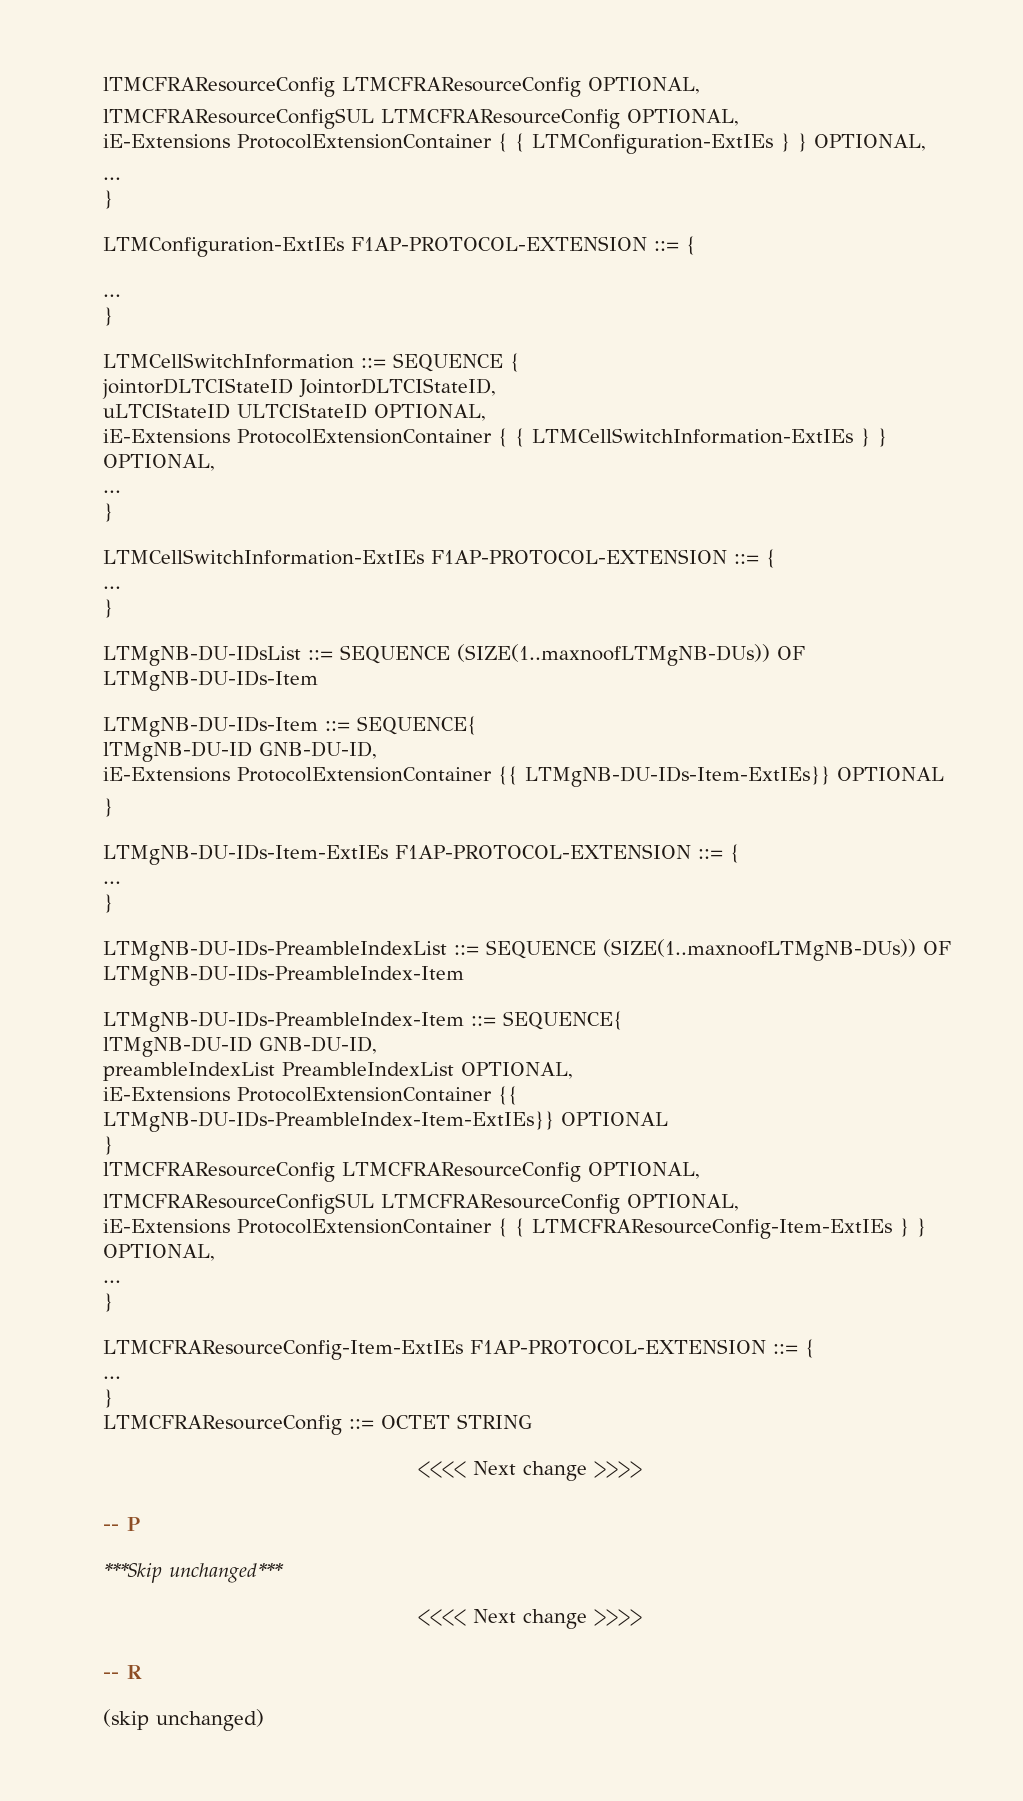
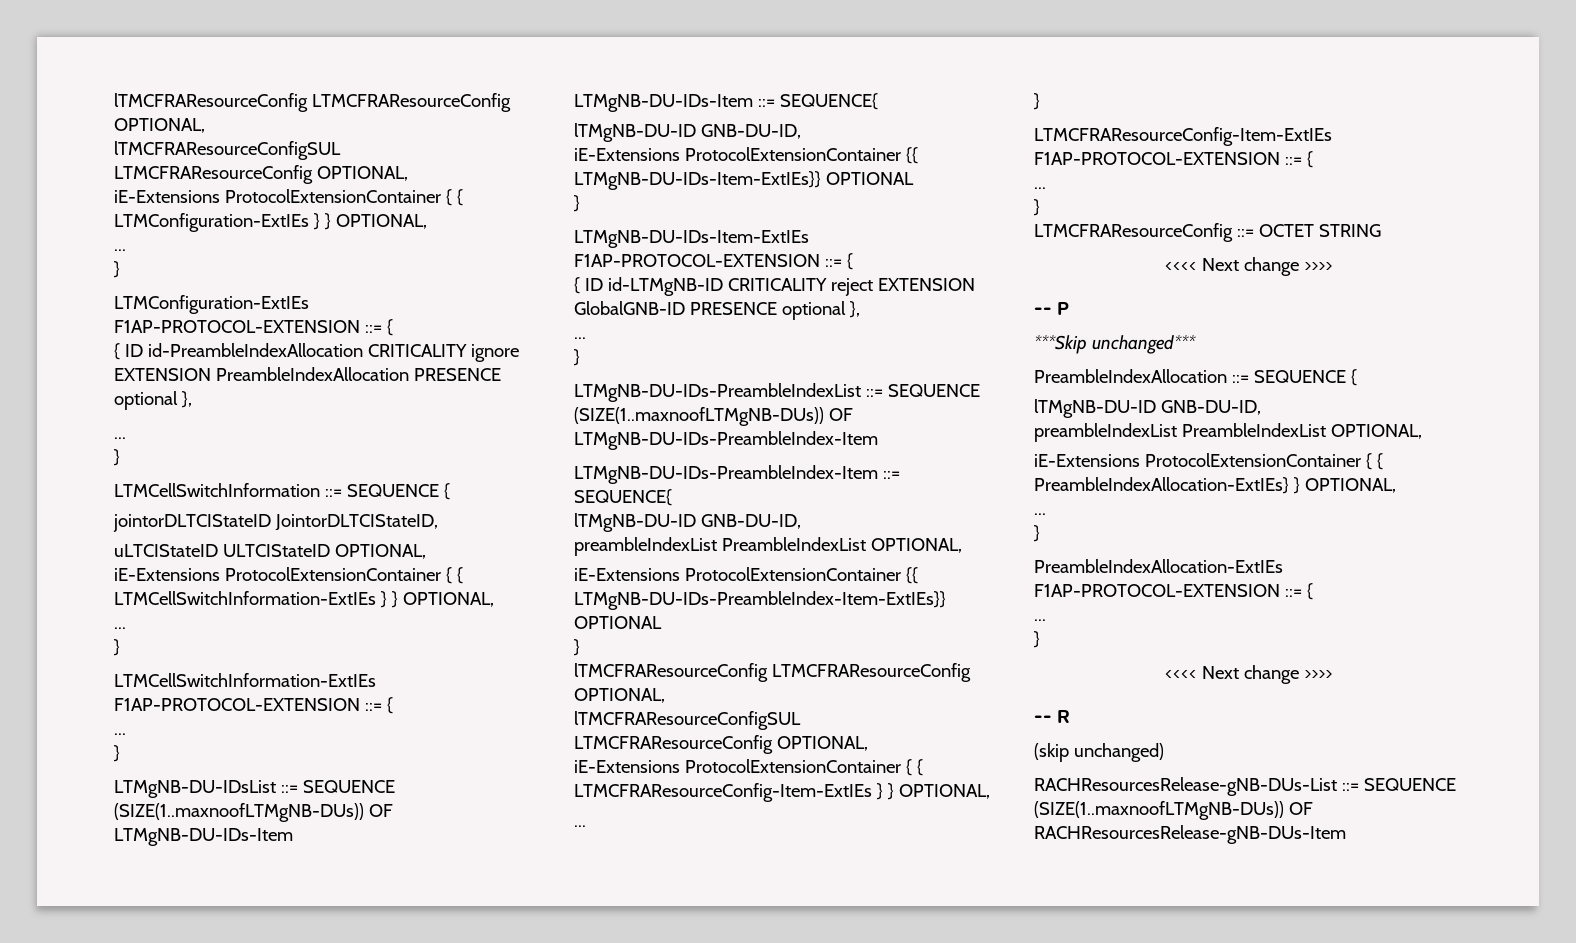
+ { ID id-PreambleIndexAllocation CRITICALITY ignore EXTENSION PreambleIndexAllocation PRESENCE optional },
+ { ID id-LTMgNB-ID CRITICALITY reject EXTENSION GlobalGNB-ID PRESENCE optional },
+ PreambleIndexAllocation ::= SEQUENCE {
+ lTMgNB-DU-ID GNB-DU-ID,
+ preambleIndexList PreambleIndexList OPTIONAL,
+ iE-Extensions ProtocolExtensionContainer { { PreambleIndexAllocation-ExtIEs} } OPTIONAL,
+ ...
+ }
+ PreambleIndexAllocation-ExtIEs F1AP-PROTOCOL-EXTENSION ::= {
+ ...
+ }
+ RACHResourcesRelease-gNB-DUs-List ::= SEQUENCE (SIZE(1..maxnoofLTMgNB-DUs)) OF RACHResourcesRelease-gNB-DUs-Item

